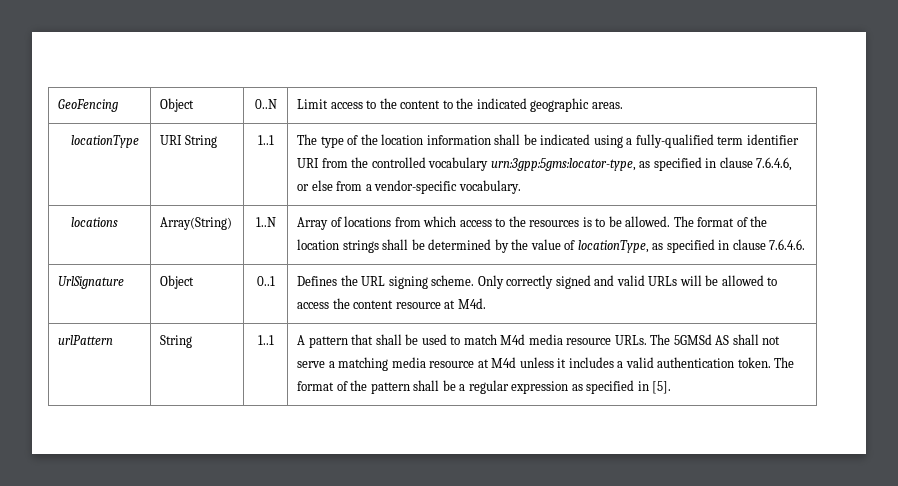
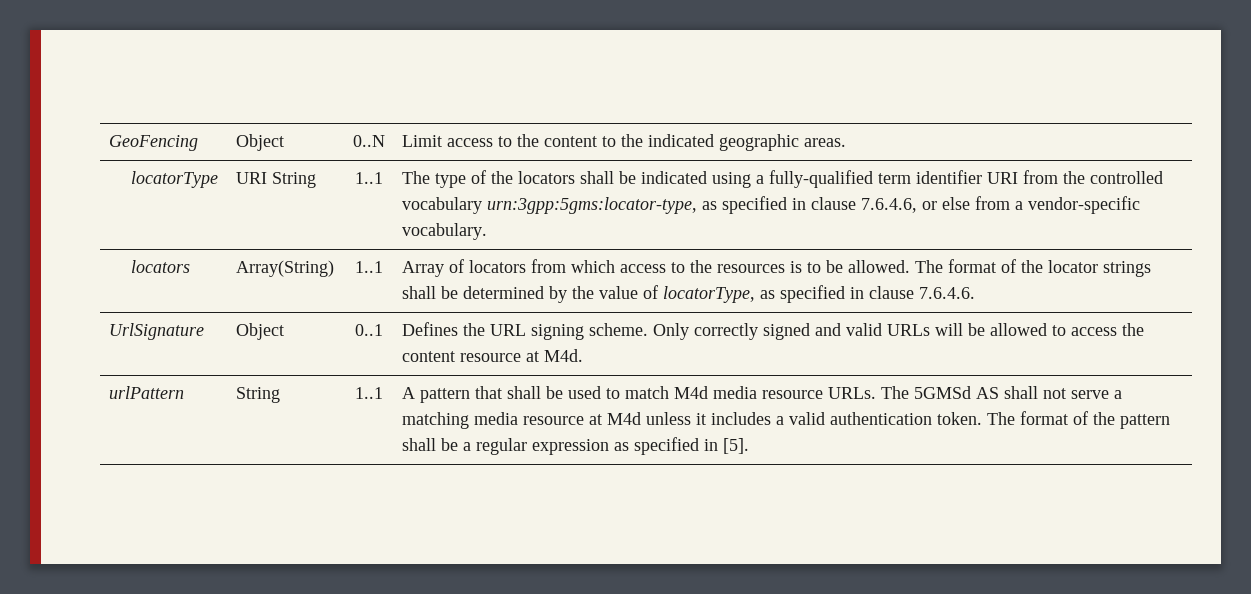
- locationType | URI String | 1..1 | The type of the location information shall be indicated using a fully-qualified term identifier URI from the controlled vocabulary urn:3gpp:5gms:locator-type, as specified in clause 7.6.4.6, or else from a vendor-specific vocabulary.
+ locatorType | URI String | 1..1 | The type of the locators shall be indicated using a fully-qualified term identifier URI from the controlled vocabulary urn:3gpp:5gms:locator-type, as specified in clause 7.6.4.6, or else from a vendor-specific vocabulary.
- locations | Array(String) | 1..N | Array of locations from which access to the resources is to be allowed. The format of the location strings shall be determined by the value of locationType, as specified in clause 7.6.4.6.
+ locators | Array(String) | 1..1 | Array of locators from which access to the resources is to be allowed. The format of the locator strings shall be determined by the value of locatorType, as specified in clause 7.6.4.6.

